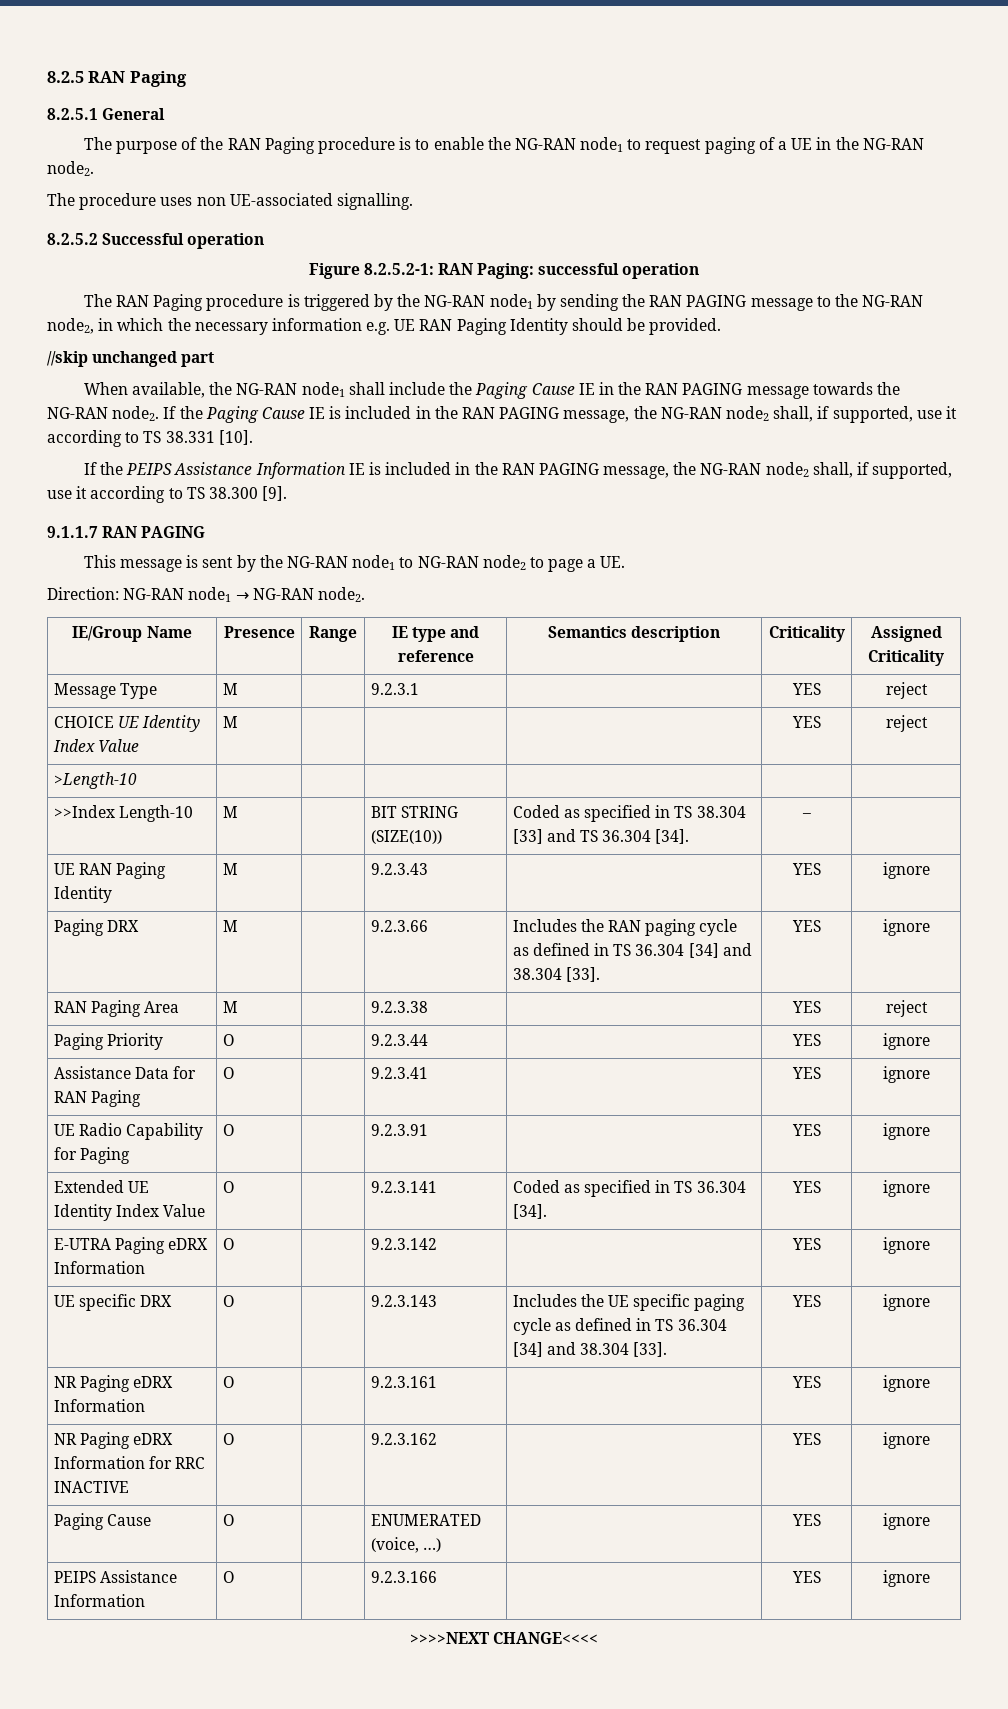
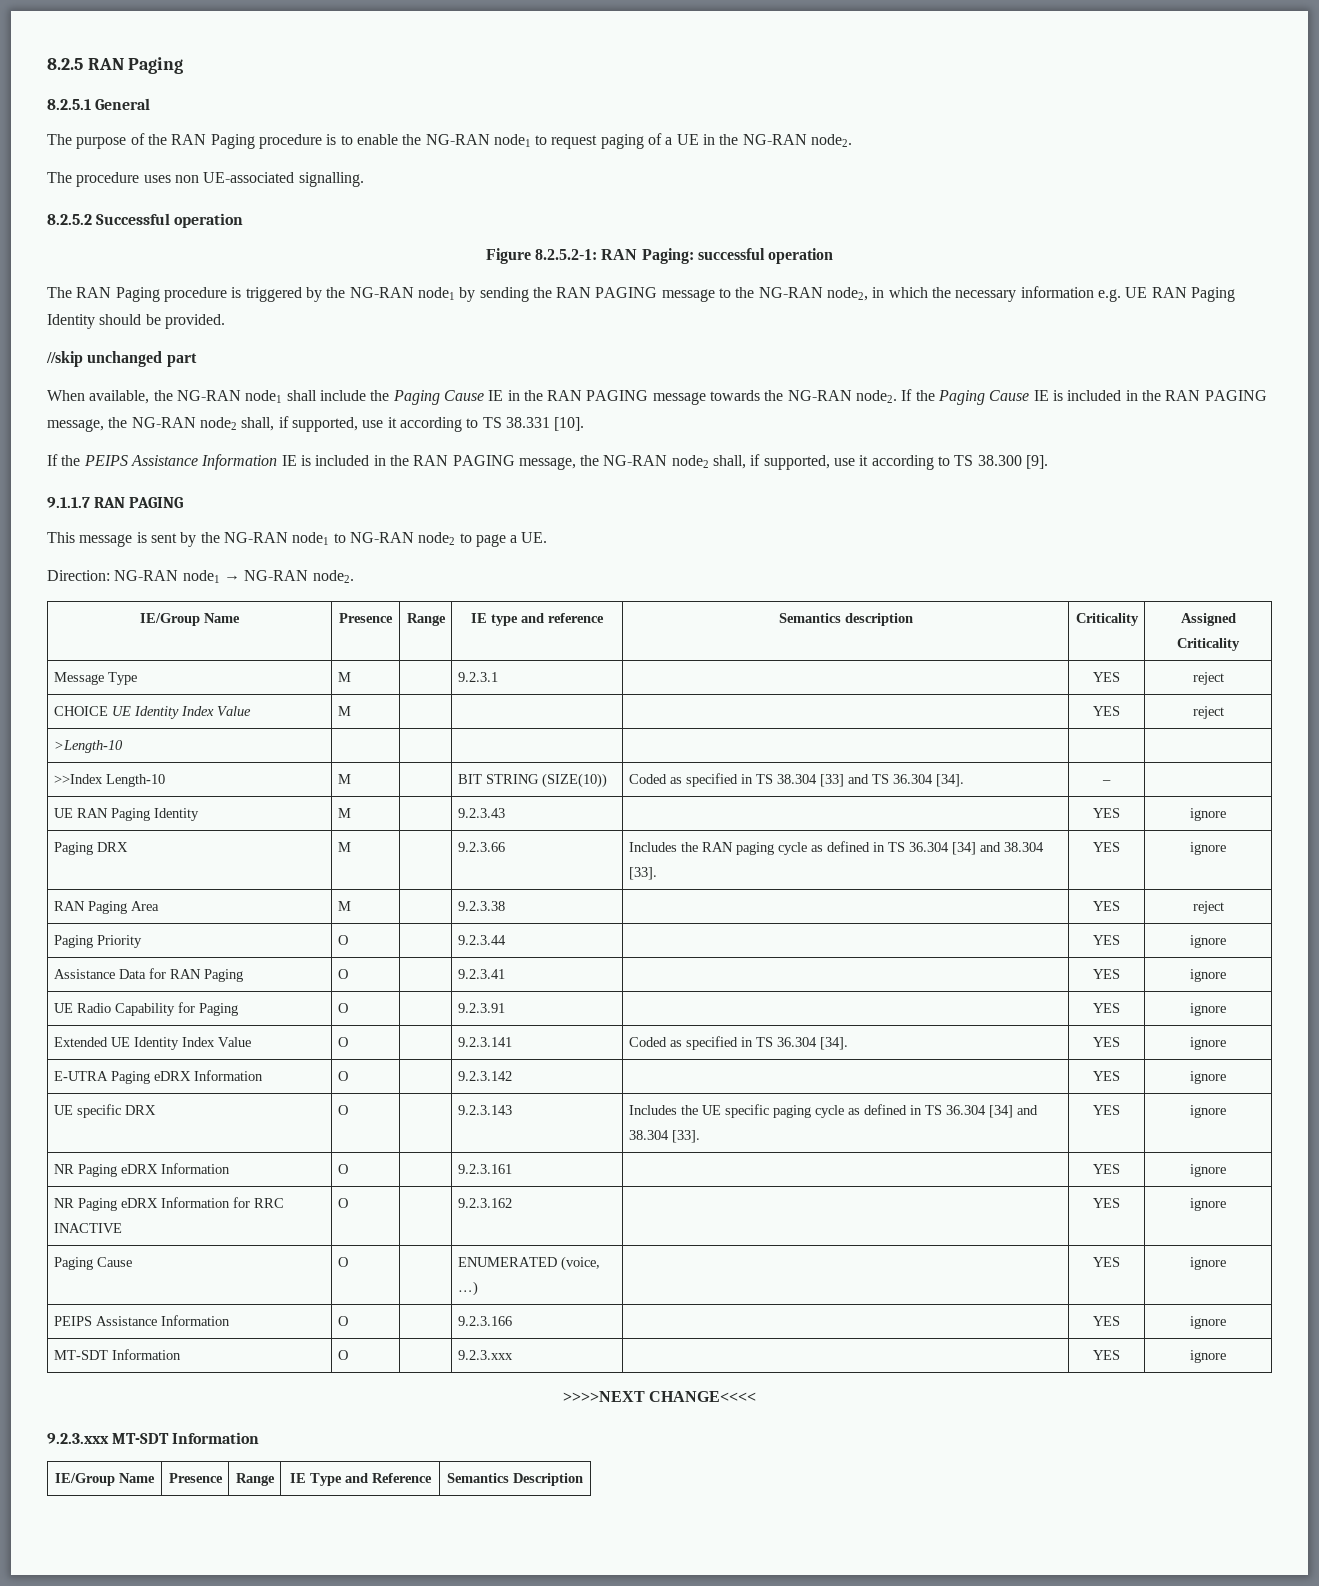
+ MT-SDT Information | O | | 9.2.3.xxx | | YES | ignore
  >>>>NEXT CHANGE<<<<
+ 9.2.3.xxx MT-SDT Information
+ IE/Group Name | Presence | Range | IE Type and Reference | Semantics Description

